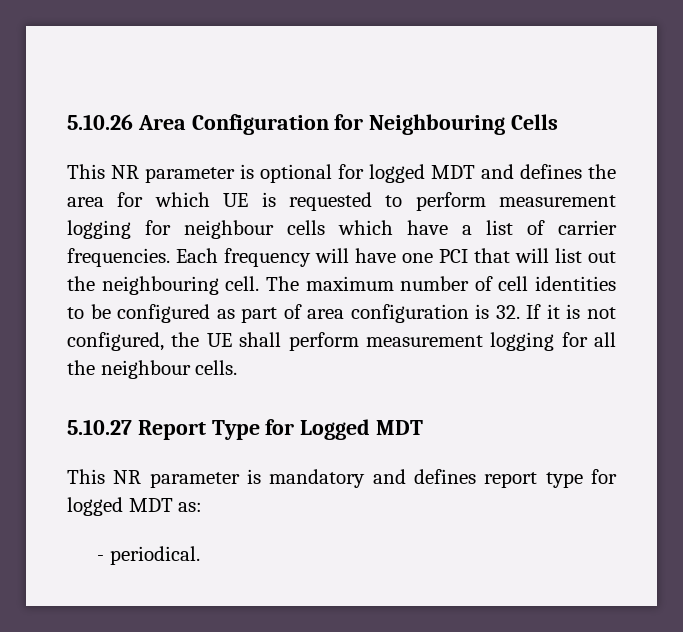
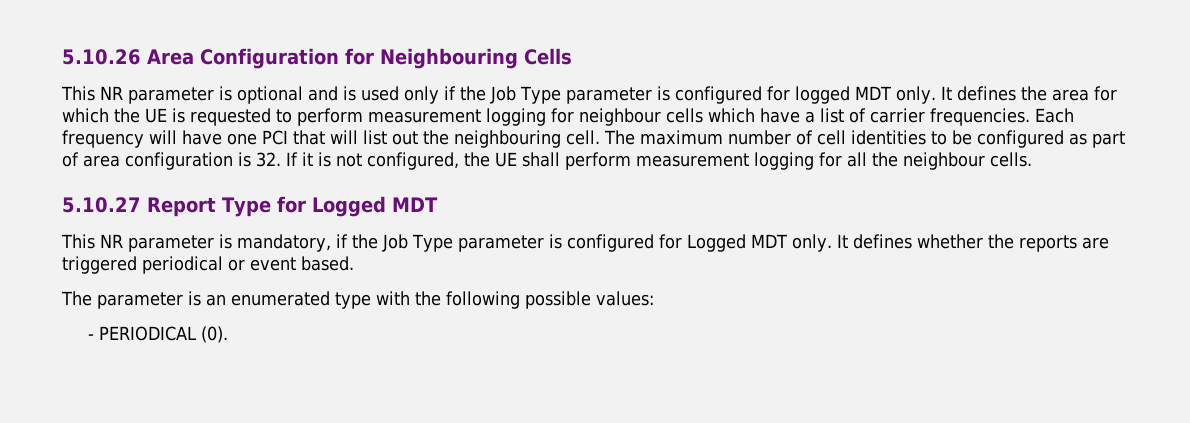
- This NR parameter is optional for logged MDT and defines the area for which UE is requested to perform measurement logging for neighbour cells which have a list of carrier frequencies.
+ This NR parameter is optional and is used only if the Job Type parameter is configured for logged MDT only. It defines the area for which the UE is requested to perform measurement logging for neighbour cells which have a list of carrier frequencies.
- This NR parameter is mandatory and defines report type for logged MDT as:
+ This NR parameter is mandatory, if the Job Type parameter is configured for Logged MDT only. It defines whether the reports are triggered periodical or event based.
+ The parameter is an enumerated type with the following possible values:
- - periodical.
+ - PERIODICAL (0).

